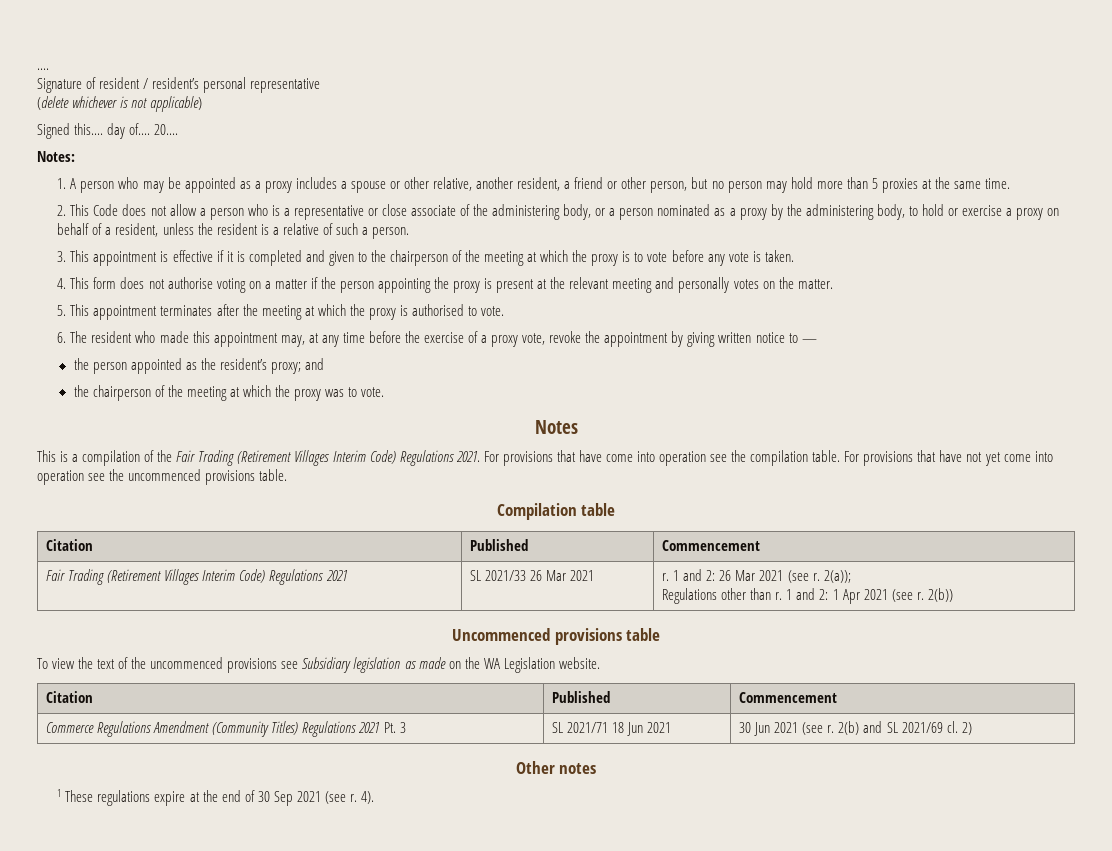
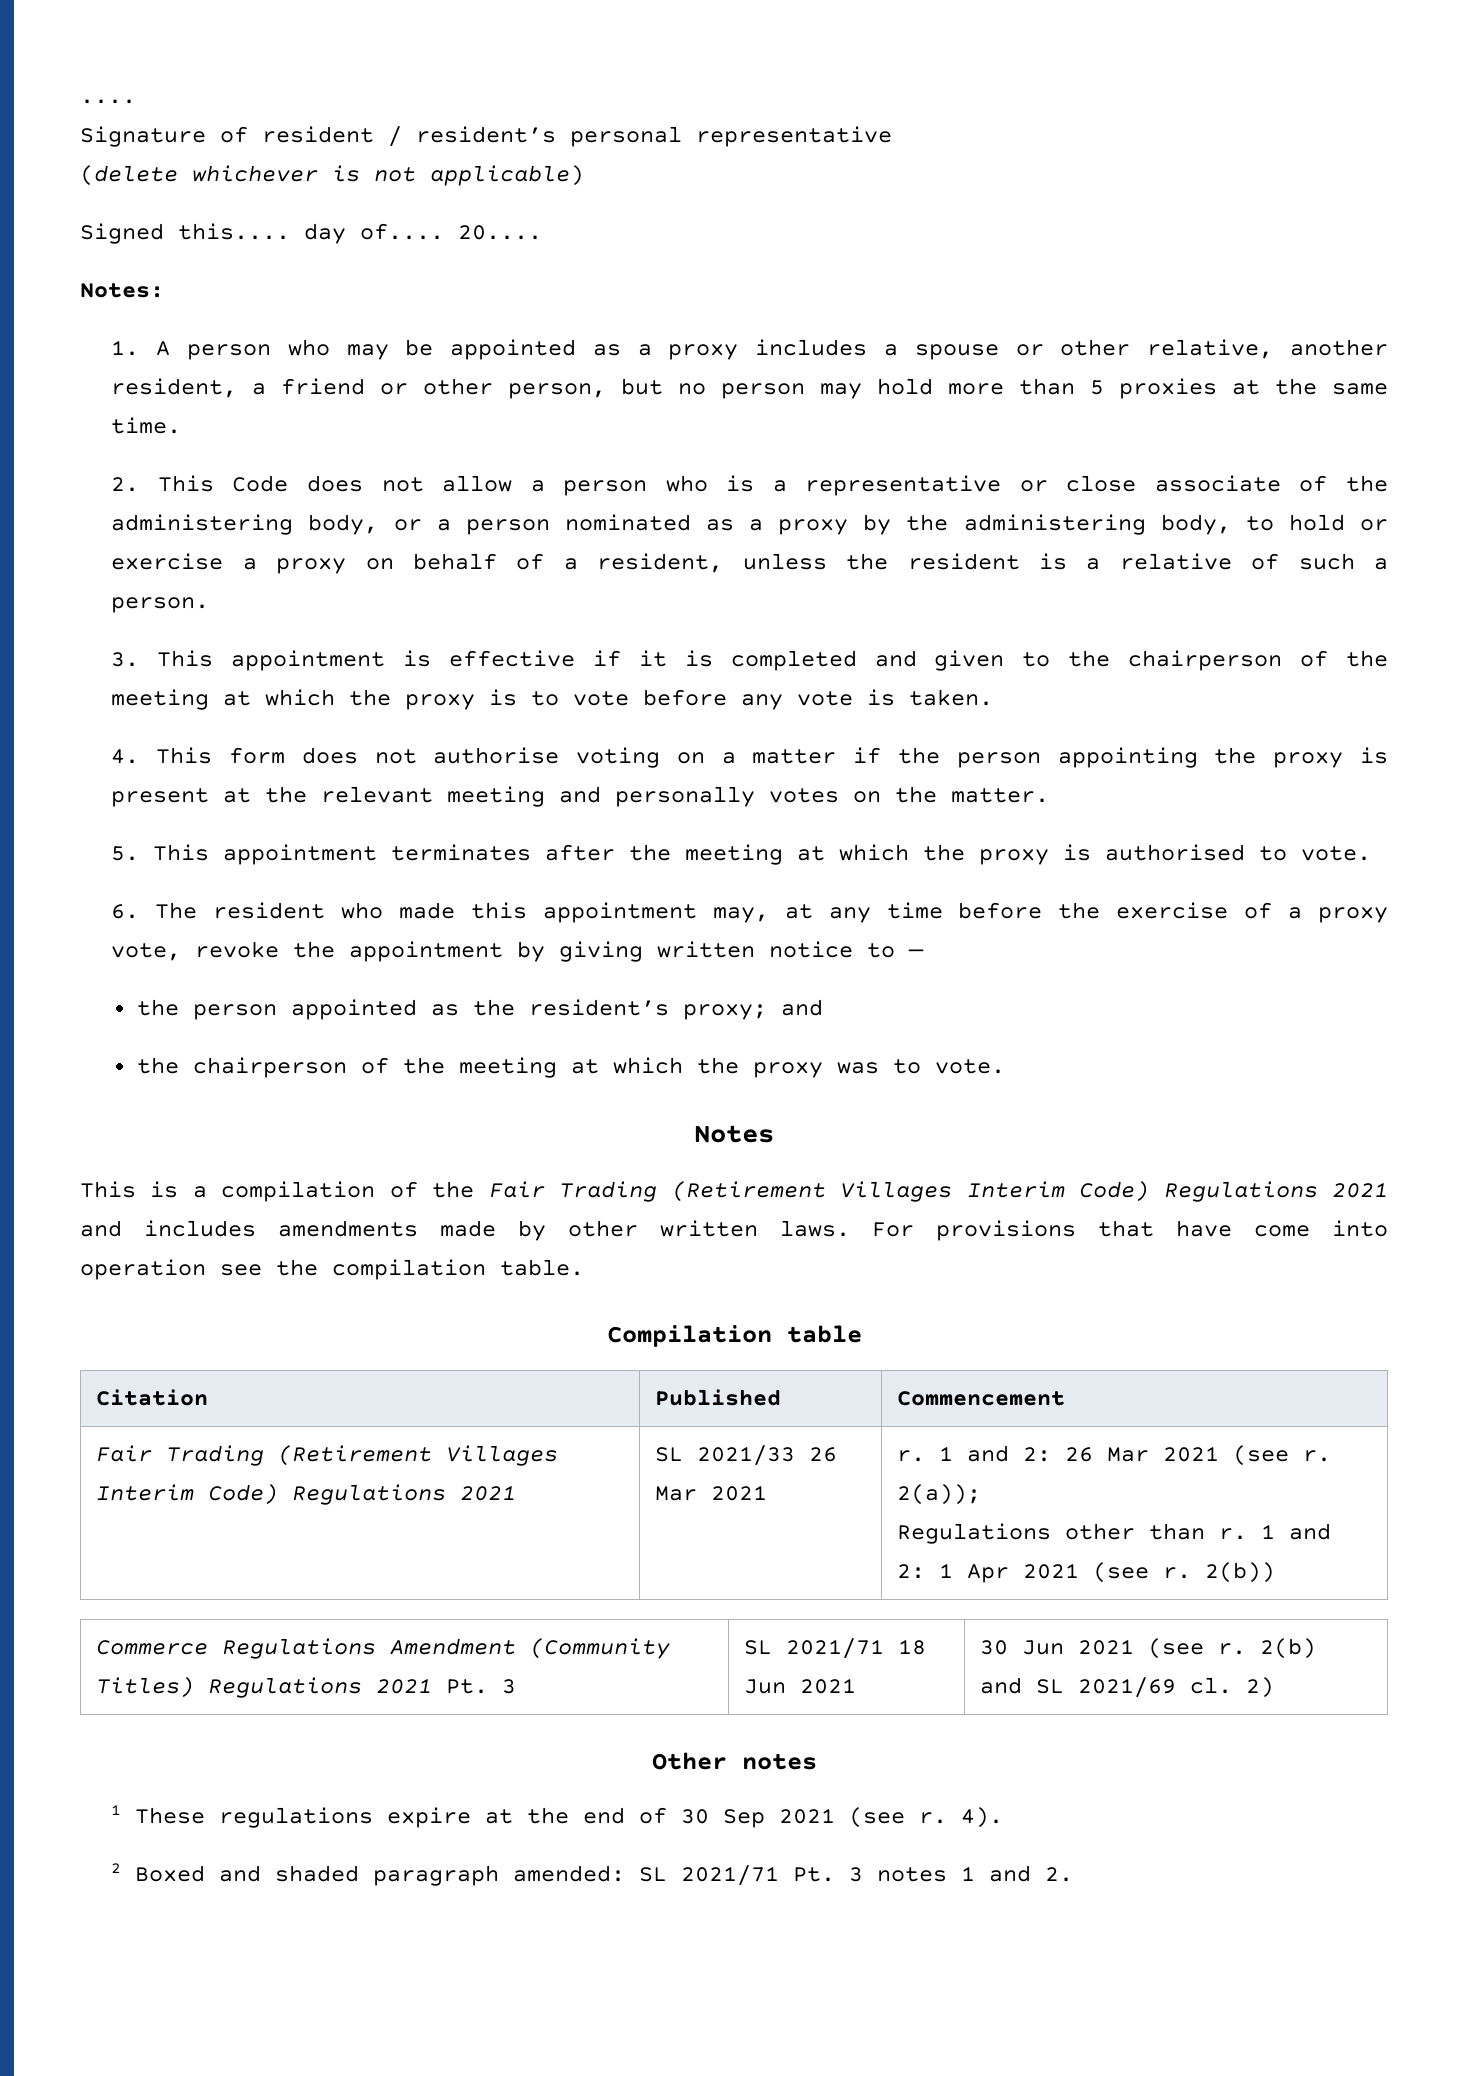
- This is a compilation of the Fair Trading (Retirement Villages Interim Code) Regulations 2021.
+ This is a compilation of the Fair Trading (Retirement Villages Interim Code) Regulations 2021 and includes amendments made by other written laws.
- For provisions that have not yet come into operation see the uncommenced provisions table.
- Uncommenced provisions table
- To view the text of the uncommenced provisions see Subsidiary legislation as made on the WA Legislation website.
- Citation | Published | Commencement
+ 2 Boxed and shaded paragraph amended: SL 2021/71 Pt. 3 notes 1 and 2.

